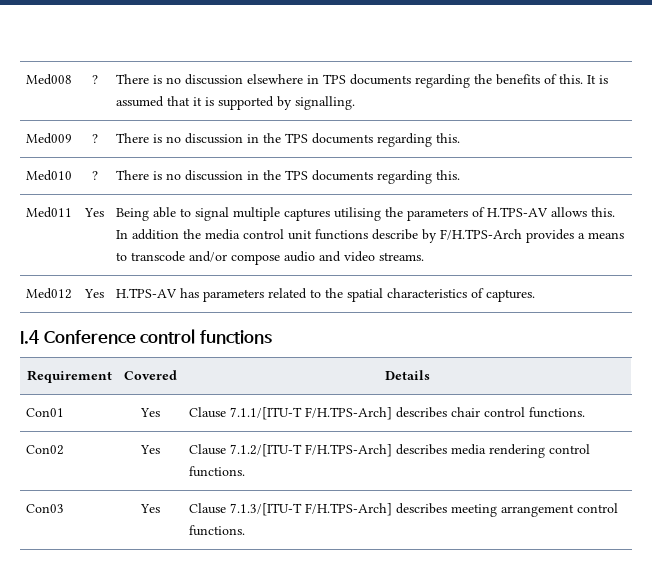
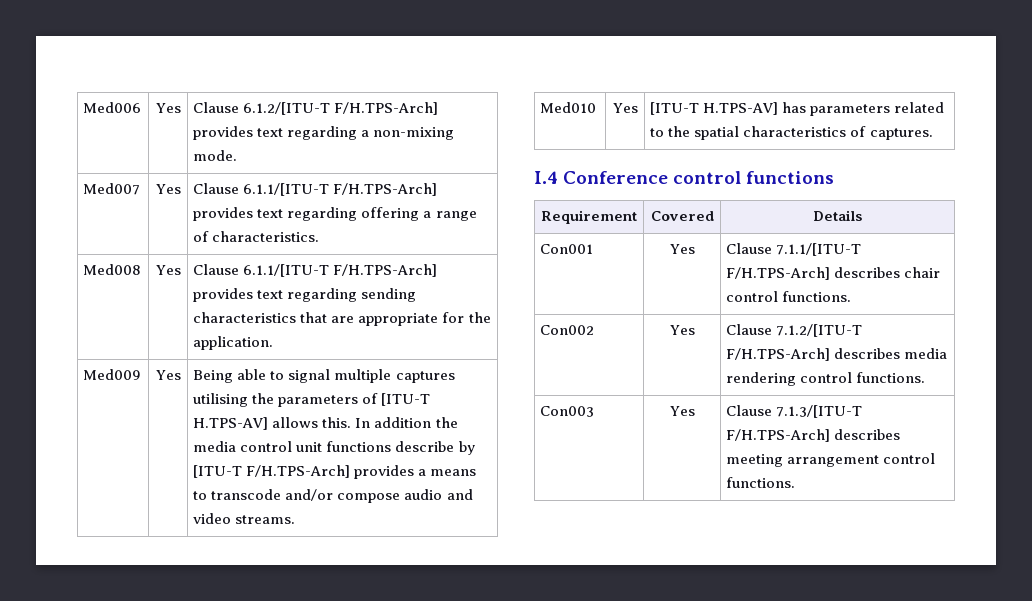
- Med008 | ? | There is no discussion elsewhere in TPS documents regarding the benefits of this. It is assumed that it is supported by signalling.
- Med009 | ? | There is no discussion in the TPS documents regarding this.
- Med010 | ? | There is no discussion in the TPS documents regarding this.
- Med011 | Yes | Being able to signal multiple captures utilising the parameters of H.TPS-AV allows this. In addition the media control unit functions describe by F/H.TPS-Arch provides a means to transcode and/or compose audio and video streams.
+ Med006 | Yes | Clause 6.1.2/[ITU-T F/H.TPS-Arch] provides text regarding a non-mixing mode.
+ Med007 | Yes | Clause 6.1.1/[ITU-T F/H.TPS-Arch] provides text regarding offering a range of characteristics.
+ Med008 | Yes | Clause 6.1.1/[ITU-T F/H.TPS-Arch] provides text regarding sending characteristics that are appropriate for the application.
+ Med009 | Yes | Being able to signal multiple captures utilising the parameters of [ITU-T H.TPS-AV] allows this. In addition the media control unit functions describe by [ITU-T F/H.TPS-Arch] provides a means to transcode and/or compose audio and video streams.
- Med012 | Yes | H.TPS-AV has parameters related to the spatial characteristics of captures.
+ Med010 | Yes | [ITU-T H.TPS-AV] has parameters related to the spatial characteristics of captures.
- Con01 | Yes | Clause 7.1.1/[ITU-T F/H.TPS-Arch] describes chair control functions.
+ Con001 | Yes | Clause 7.1.1/[ITU-T F/H.TPS-Arch] describes chair control functions.
- Con02 | Yes | Clause 7.1.2/[ITU-T F/H.TPS-Arch] describes media rendering control functions.
+ Con002 | Yes | Clause 7.1.2/[ITU-T F/H.TPS-Arch] describes media rendering control functions.
- Con03 | Yes | Clause 7.1.3/[ITU-T F/H.TPS-Arch] describes meeting arrangement control functions.
+ Con003 | Yes | Clause 7.1.3/[ITU-T F/H.TPS-Arch] describes meeting arrangement control functions.

